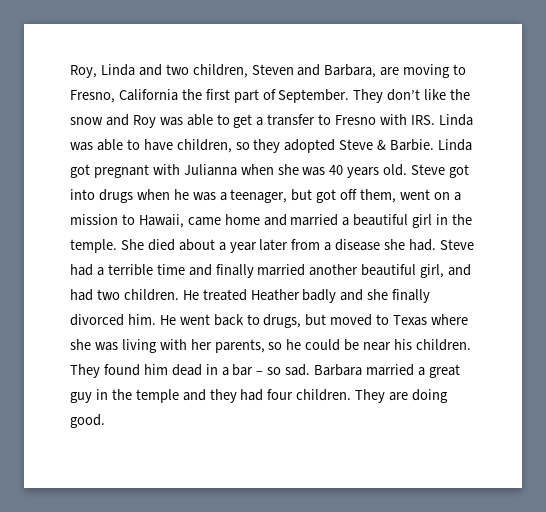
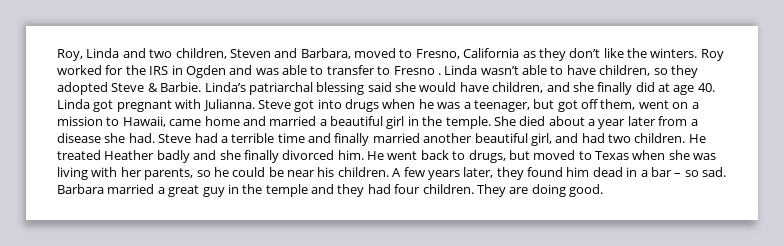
- Roy, Linda and two children, Steven and Barbara, are moving to Fresno, California the first part of September. They don’t like the snow and Roy was able to get a transfer to Fresno with IRS. Linda was able to have children, so they adopted Steve & Barbie.
+ Roy, Linda and two children, Steven and Barbara, moved to Fresno, California as they don’t like the winters. Roy worked for the IRS in Ogden and was able to transfer to Fresno . Linda wasn’t able to have children, so they adopted Steve & Barbie.
- Linda got pregnant with Julianna when she was 40 years old.
+ Linda’s patriarchal blessing said she would have children, and she finally did at age 40. Linda got pregnant with Julianna.
- He went back to drugs, but moved to Texas where she was living with her parents, so he could be near his children.
+ He went back to drugs, but moved to Texas when she was living with her parents, so he could be near his children.
- They found him dead in a bar – so sad.
+ A few years later, they found him dead in a bar – so sad.

